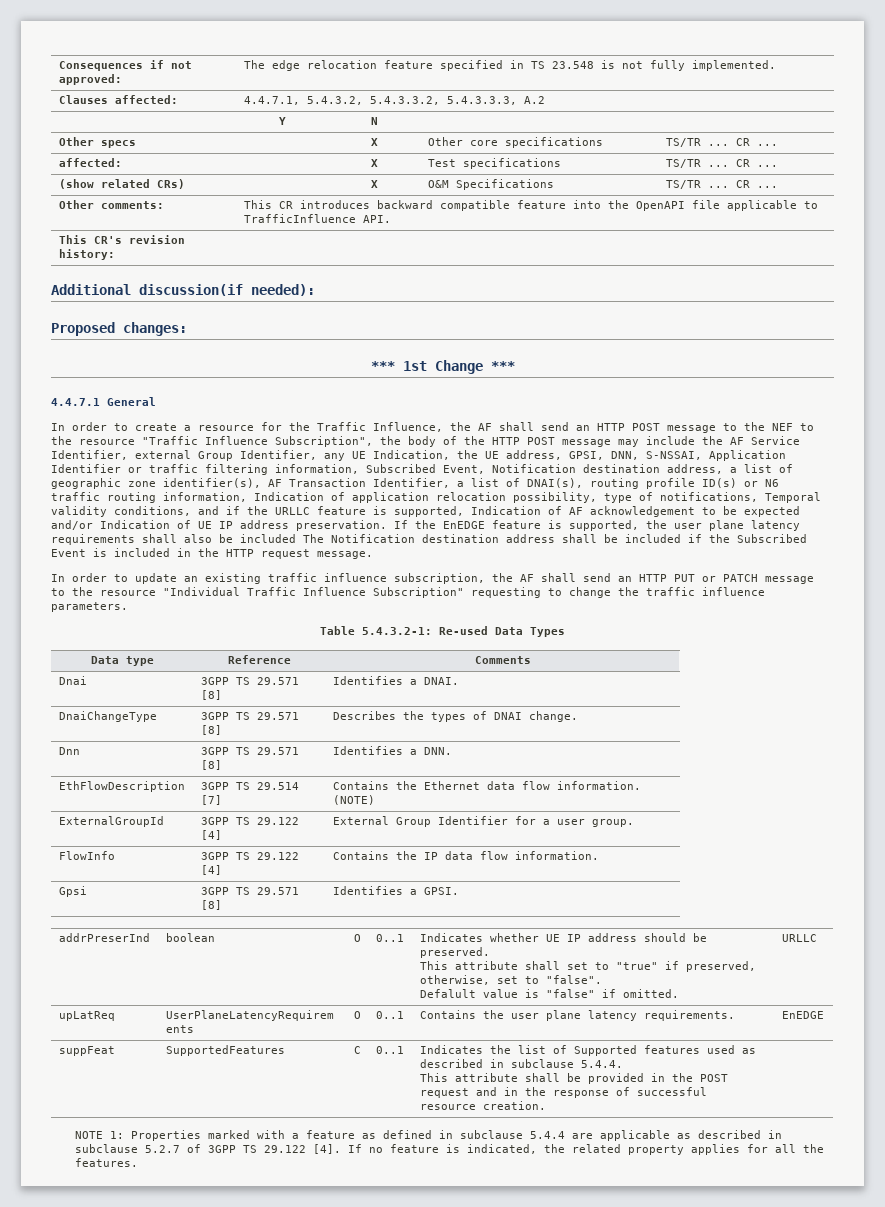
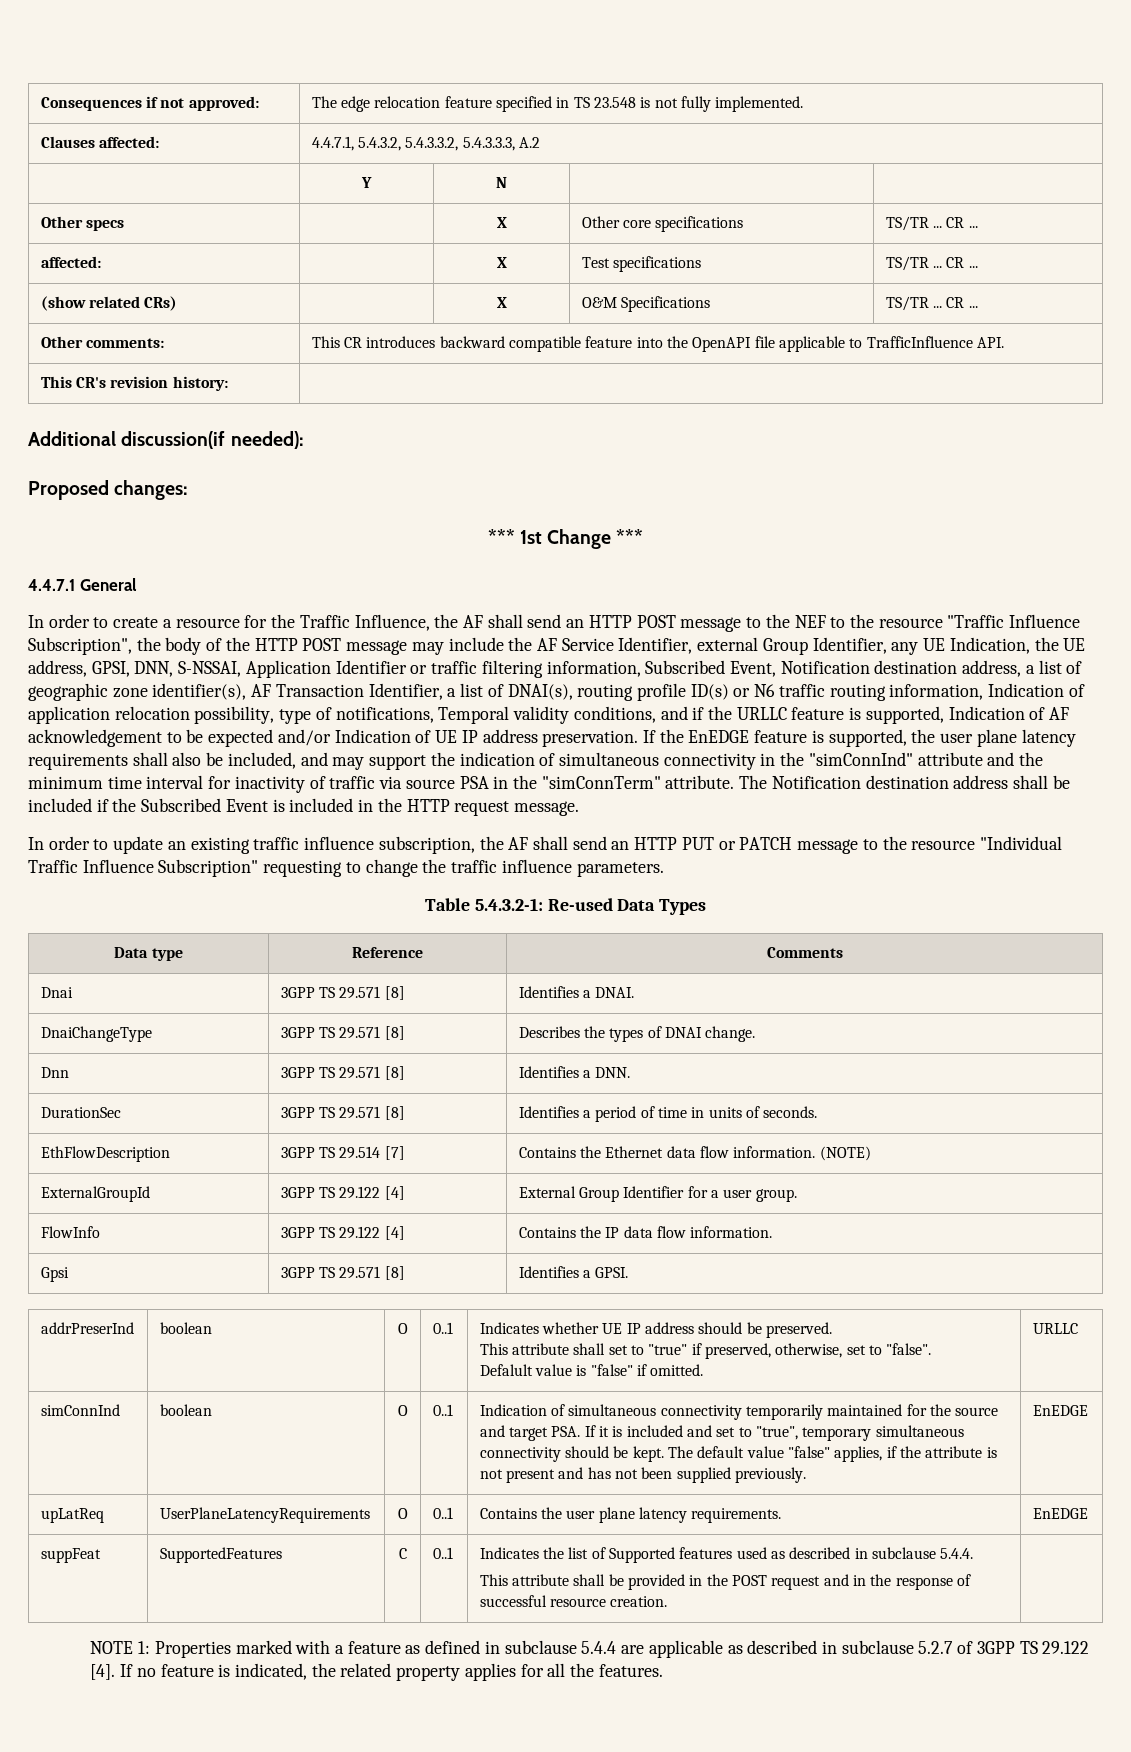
- If the EnEDGE feature is supported, the user plane latency requirements shall also be included The Notification destination address shall be included if the Subscribed Event is included in the HTTP request message.
+ If the EnEDGE feature is supported, the user plane latency requirements shall also be included, and may support the indication of simultaneous connectivity in the "simConnInd" attribute and the minimum time interval for inactivity of traffic via source PSA in the "simConnTerm" attribute. The Notification destination address shall be included if the Subscribed Event is included in the HTTP request message.
+ DurationSec | 3GPP TS 29.571 [8] | Identifies a period of time in units of seconds.
+ simConnInd | boolean | O | 0..1 | Indication of simultaneous connectivity temporarily maintained for the source and target PSA. If it is included and set to "true", temporary simultaneous connectivity should be kept. The default value "false" applies, if the attribute is not present and has not been supplied previously. | EnEDGE

